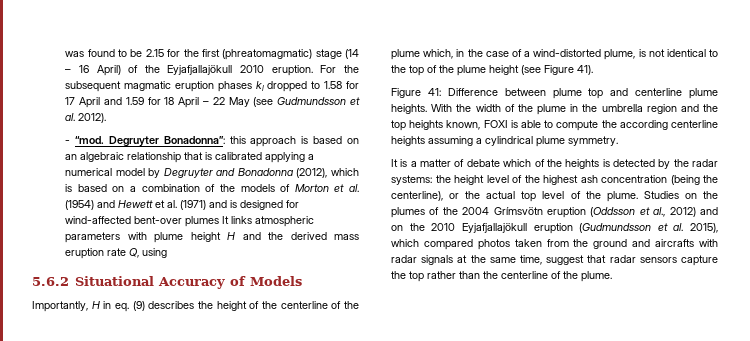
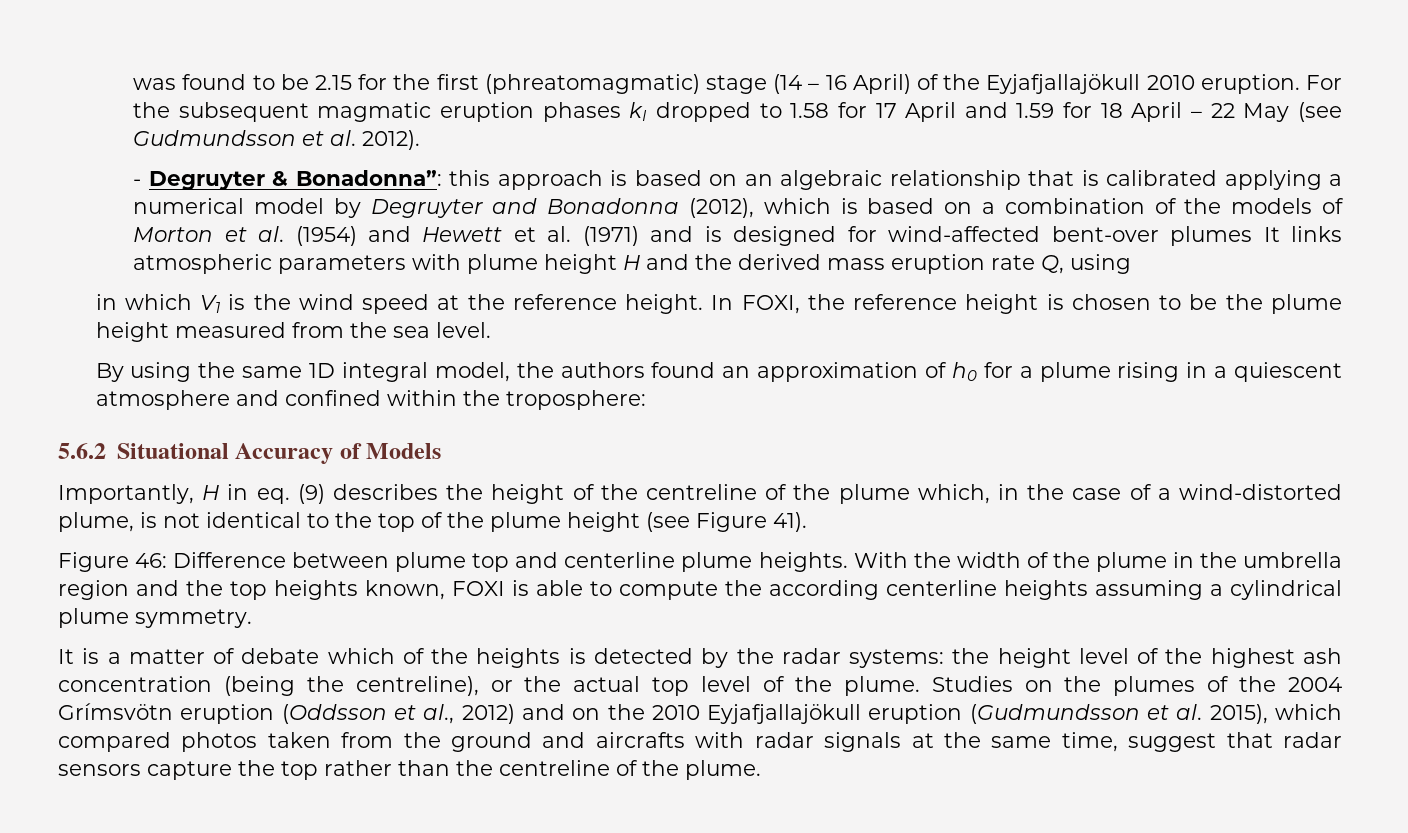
- - “mod. Degruyter Bonadonna”:
+ - Degruyter & Bonadonna”:
+ in which V1 is the wind speed at the reference height. In FOXI, the reference height is chosen to be the plume height measured from the sea level.
+ By using the same 1D integral model, the authors found an approximation of h0 for a plume rising in a quiescent atmosphere and confined within the troposphere:
- (9) describes the height of the centerline of the plume which, in the case of a wind-distorted plume, is not identical to the top of the plume height (see Figure 41).
+ (9) describes the height of the centreline of the plume which, in the case of a wind-distorted plume, is not identical to the top of the plume height (see Figure 41).
- Figure 41: Difference between plume top and centerline plume heights.
+ Figure 46: Difference between plume top and centerline plume heights.
- It is a matter of debate which of the heights is detected by the radar systems: the height level of the highest ash concentration (being the centerline), or the actual top level of the plume.
+ It is a matter of debate which of the heights is detected by the radar systems: the height level of the highest ash concentration (being the centreline), or the actual top level of the plume.
- Studies on the plumes of the 2004 Grímsvötn eruption (Oddsson et al., 2012) and on the 2010 Eyjafjallajökull eruption (Gudmundsson et al. 2015), which compared photos taken from the ground and aircrafts with radar signals at the same time, suggest that radar sensors capture the top rather than the centerline of the plume.
+ Studies on the plumes of the 2004 Grímsvötn eruption (Oddsson et al., 2012) and on the 2010 Eyjafjallajökull eruption (Gudmundsson et al. 2015), which compared photos taken from the ground and aircrafts with radar signals at the same time, suggest that radar sensors capture the top rather than the centreline of the plume.

